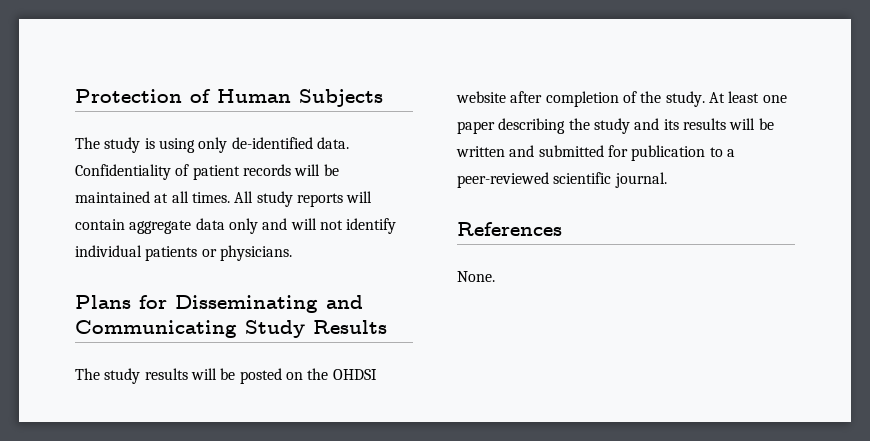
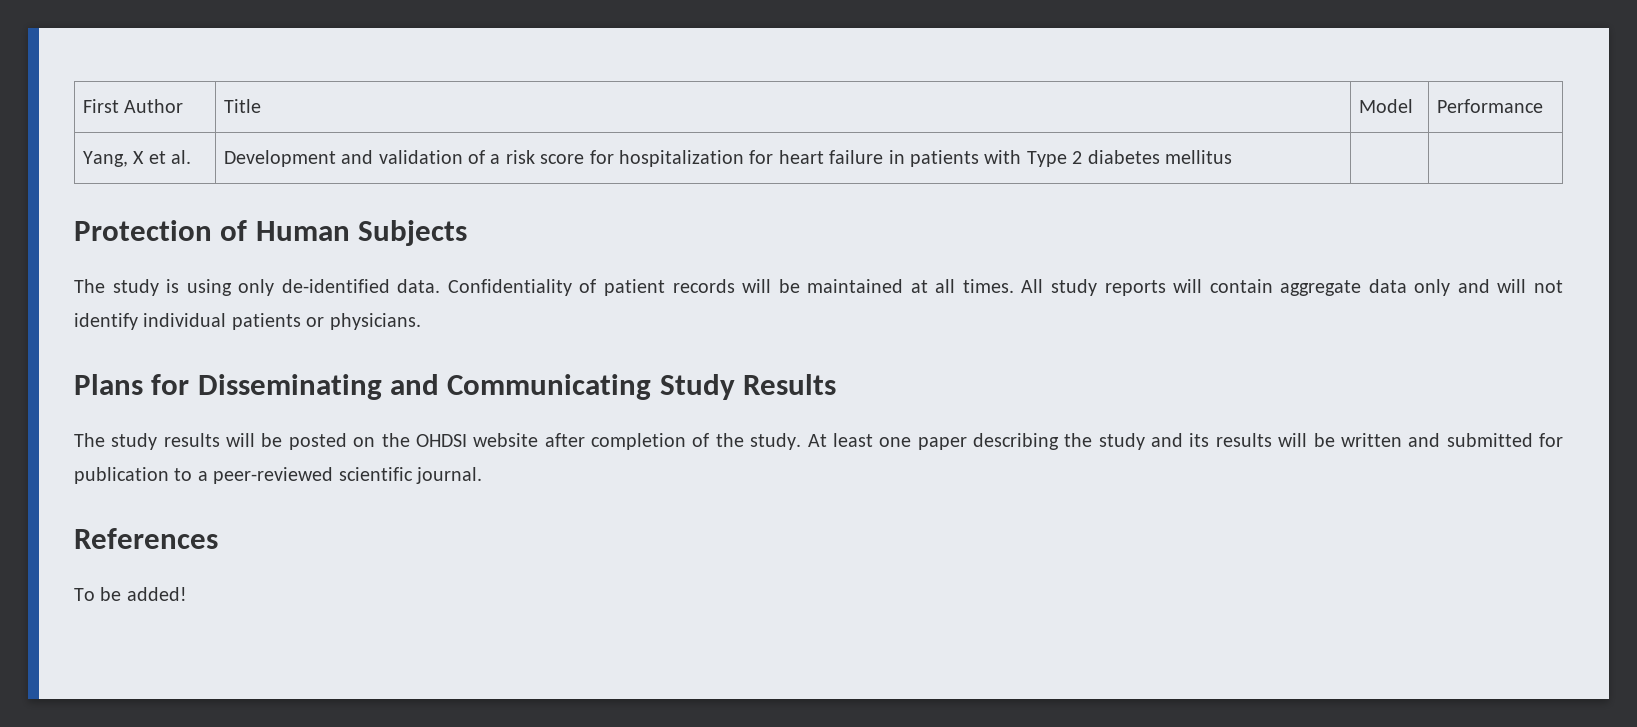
+ First Author | Title | Model | Performance
+ Yang, X et al. | Development and validation of a risk score for hospitalization for heart failure in patients with Type 2 diabetes mellitus | |
- None.
+ To be added!

